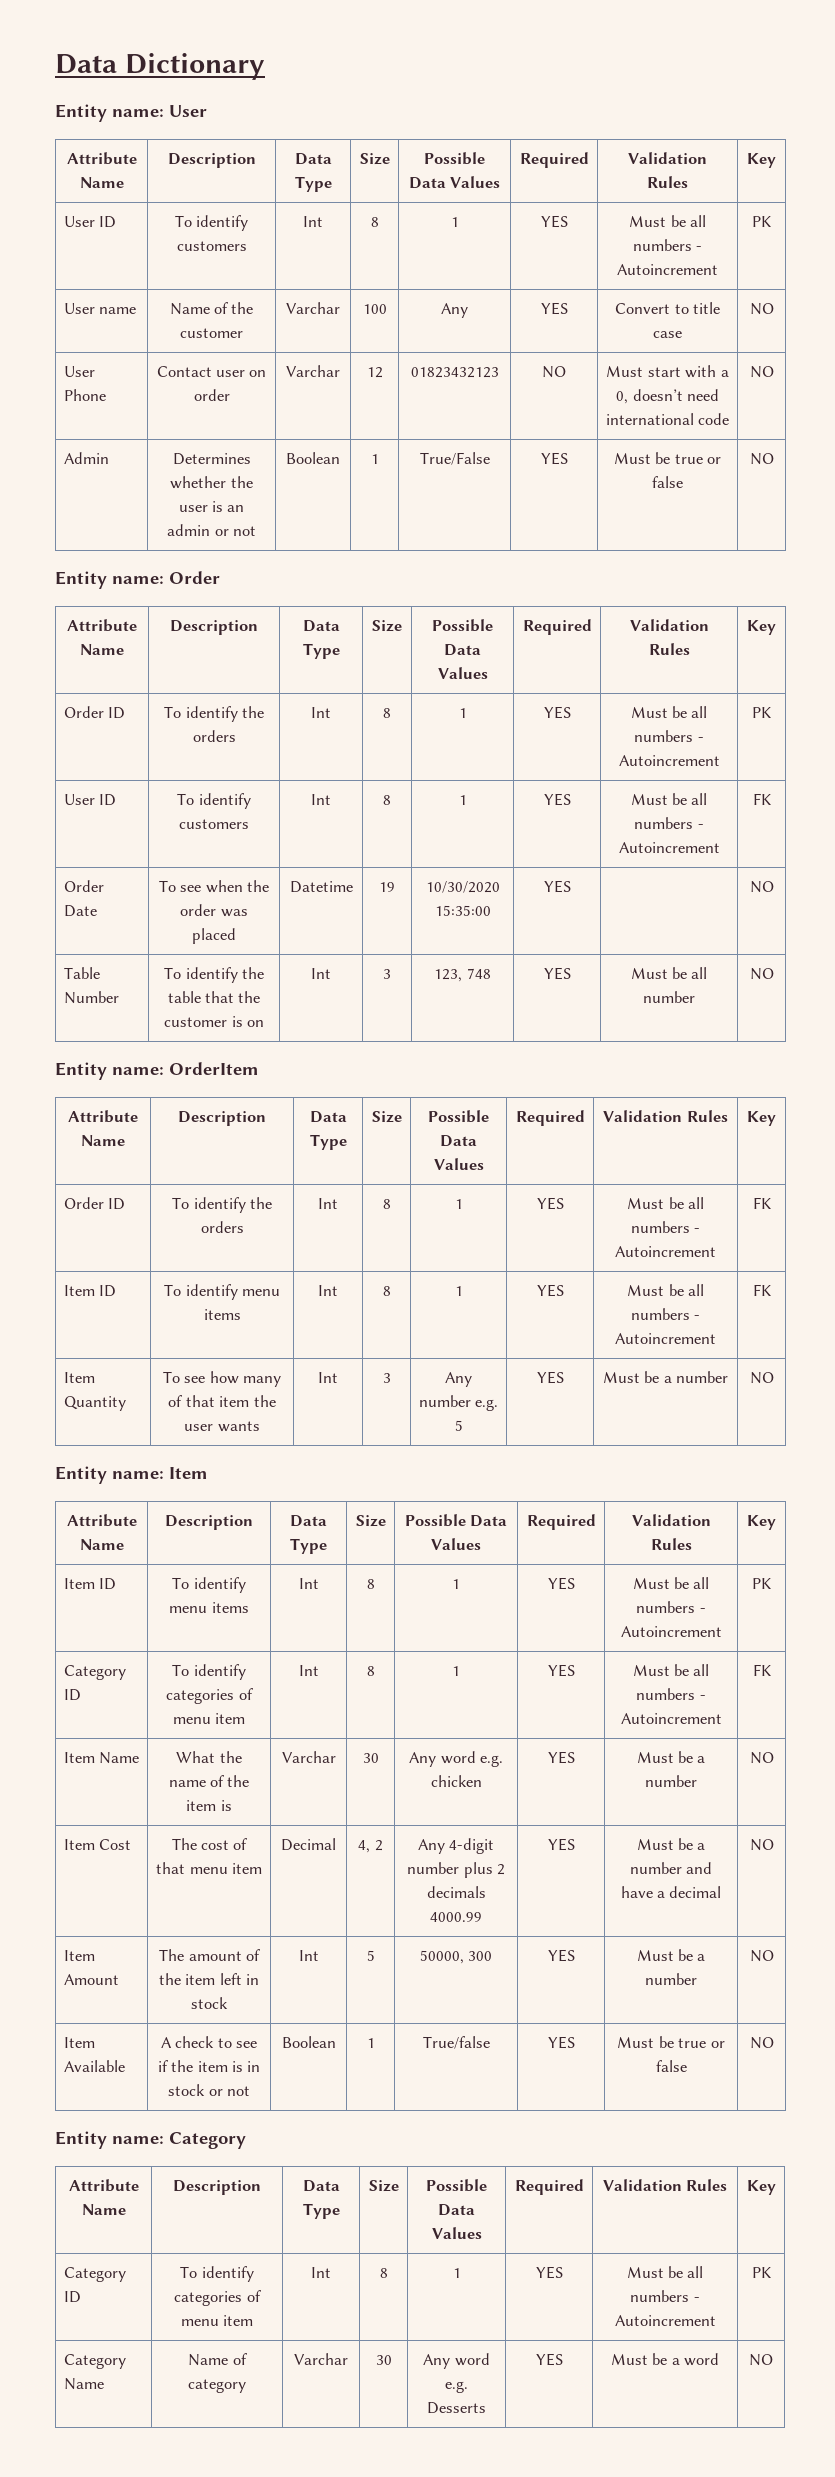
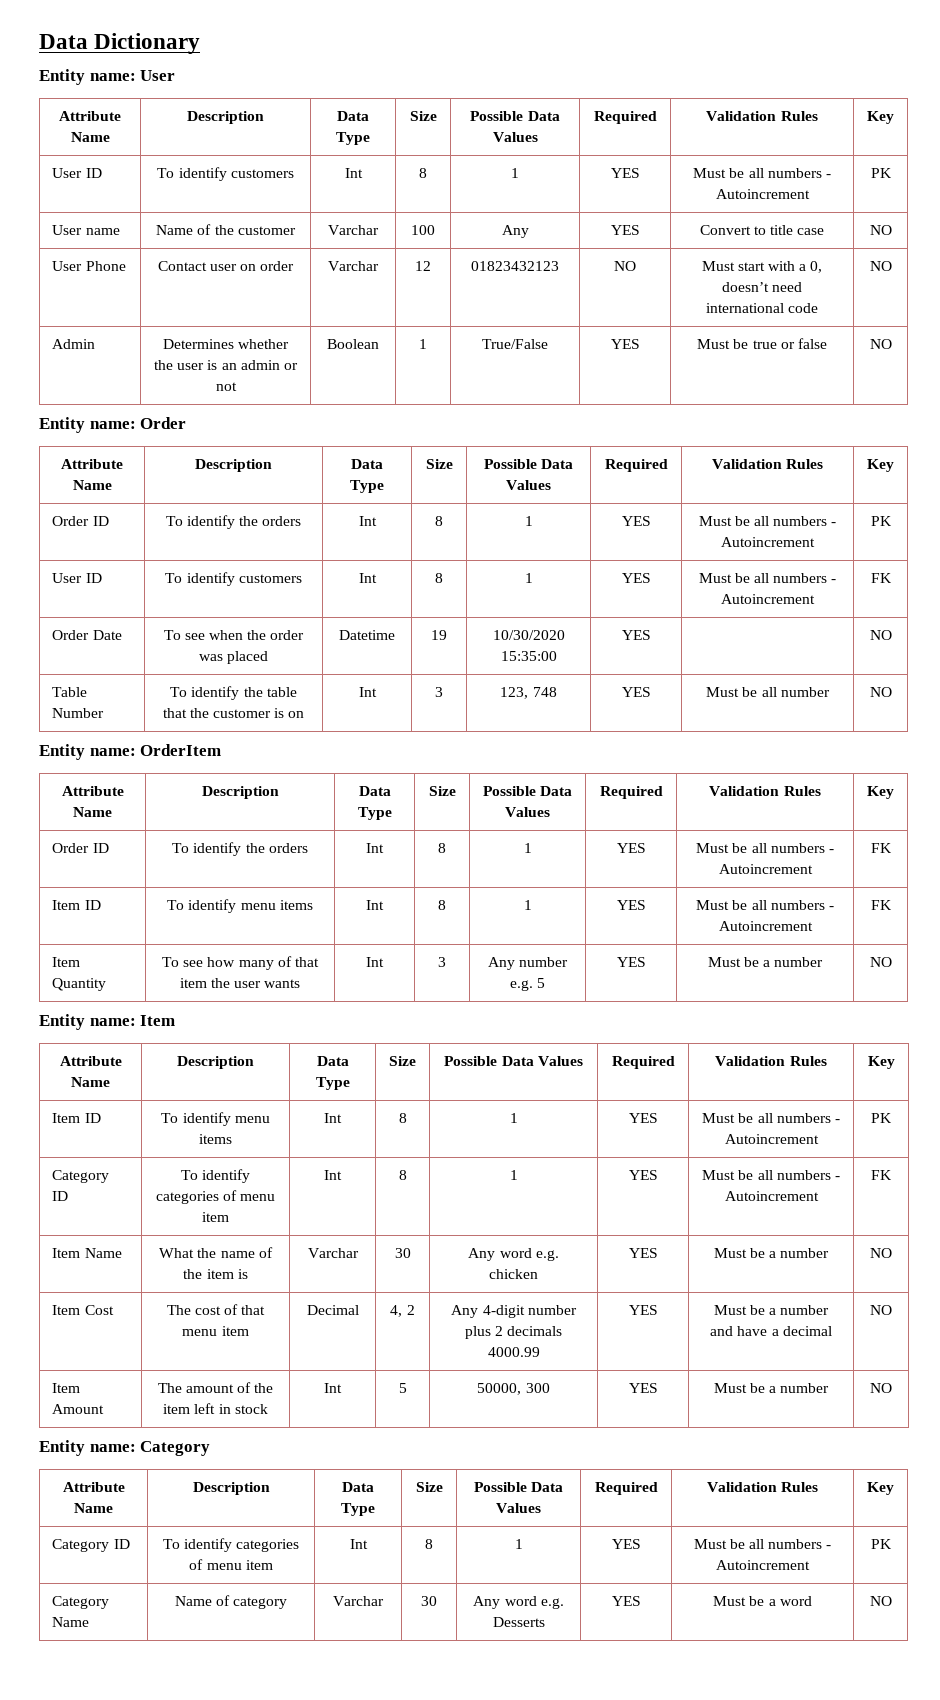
- Item Available | A check to see if the item is in stock or not | Boolean | 1 | True/false | YES | Must be true or false | NO

